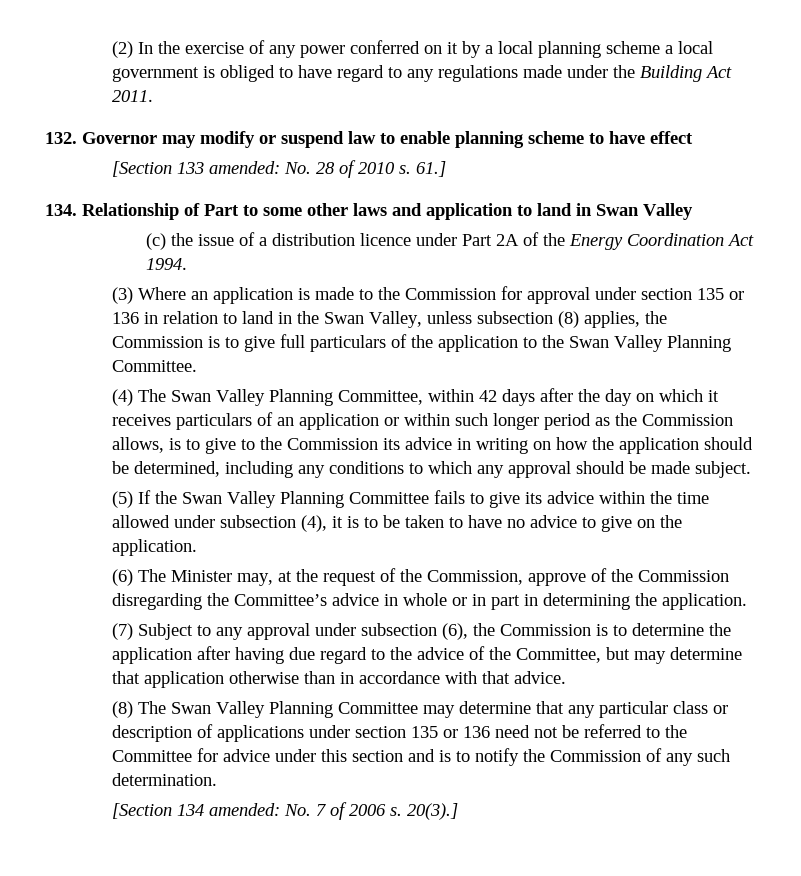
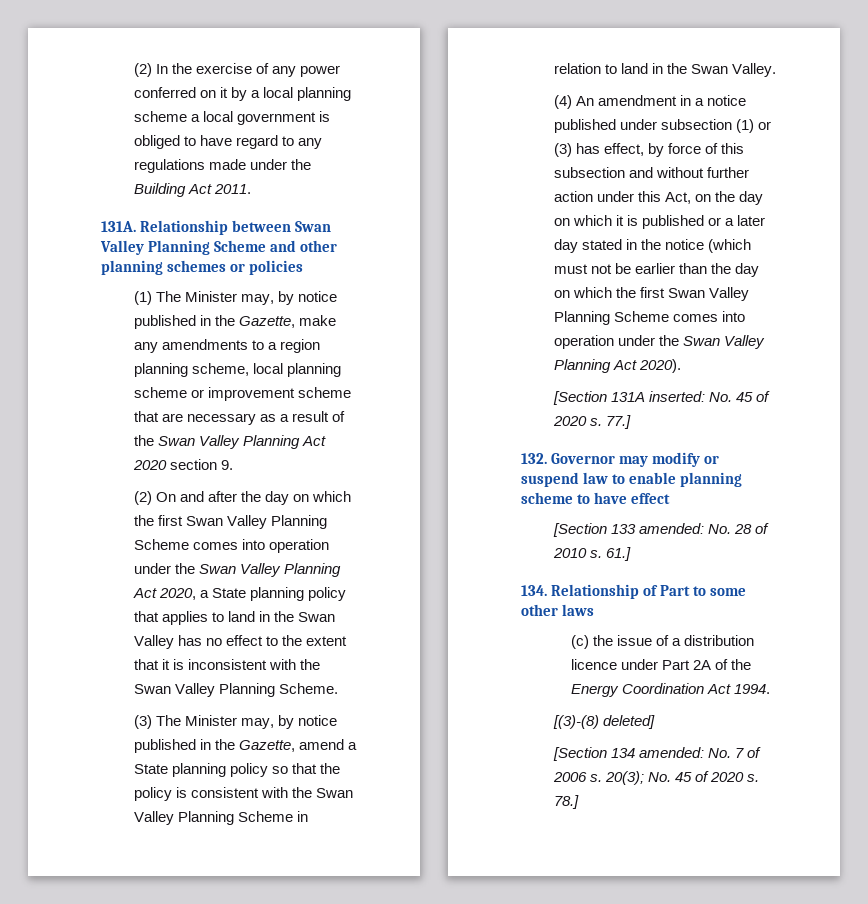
+ 131A. Relationship between Swan Valley Planning Scheme and other planning schemes or policies
+ (1) The Minister may, by notice published in the Gazette, make any amendments to a region planning scheme, local planning scheme or improvement scheme that are necessary as a result of the Swan Valley Planning Act 2020 section 9.
+ (2) On and after the day on which the first Swan Valley Planning Scheme comes into operation under the Swan Valley Planning Act 2020, a State planning policy that applies to land in the Swan Valley has no effect to the extent that it is inconsistent with the Swan Valley Planning Scheme.
+ (3) The Minister may, by notice published in the Gazette, amend a State planning policy so that the policy is consistent with the Swan Valley Planning Scheme in relation to land in the Swan Valley.
+ (4) An amendment in a notice published under subsection (1) or (3) has effect, by force of this subsection and without further action under this Act, on the day on which it is published or a later day stated in the notice (which must not be earlier than the day on which the first Swan Valley Planning Scheme comes into operation under the Swan Valley Planning Act 2020).
+ [Section 131A inserted: No. 45 of 2020 s. 77.]
- 134. Relationship of Part to some other laws and application to land in Swan Valley
+ 134. Relationship of Part to some other laws
- (3) Where an application is made to the Commission for approval under section 135 or 136 in relation to land in the Swan Valley, unless subsection (8) applies, the Commission is to give full particulars of the application to the Swan Valley Planning Committee.
- (4) The Swan Valley Planning Committee, within 42 days after the day on which it receives particulars of an application or within such longer period as the Commission allows, is to give to the Commission its advice in writing on how the application should be determined, including any conditions to which any approval should be made subject.
- (5) If the Swan Valley Planning Committee fails to give its advice within the time allowed under subsection (4), it is to be taken to have no advice to give on the application.
- (6) The Minister may, at the request of the Commission, approve of the Commission disregarding the Committee’s advice in whole or in part in determining the application.
- (7) Subject to any approval under subsection (6), the Commission is to determine the application after having due regard to the advice of the Committee, but may determine that application otherwise than in accordance with that advice.
- (8) The Swan Valley Planning Committee may determine that any particular class or description of applications under section 135 or 136 need not be referred to the Committee for advice under this section and is to notify the Commission of any such determination.
+ [(3)-(8) deleted]
- 20(3).]
+ 20(3); No. 45 of 2020 s. 78.]

